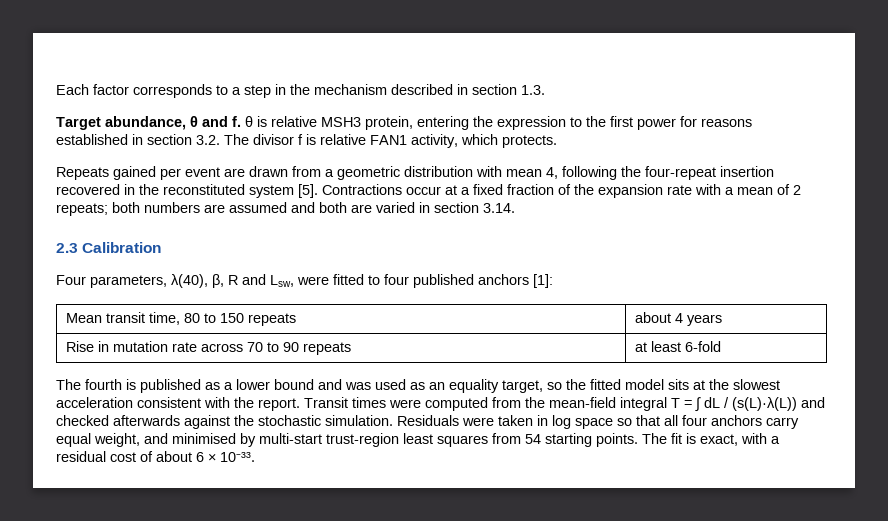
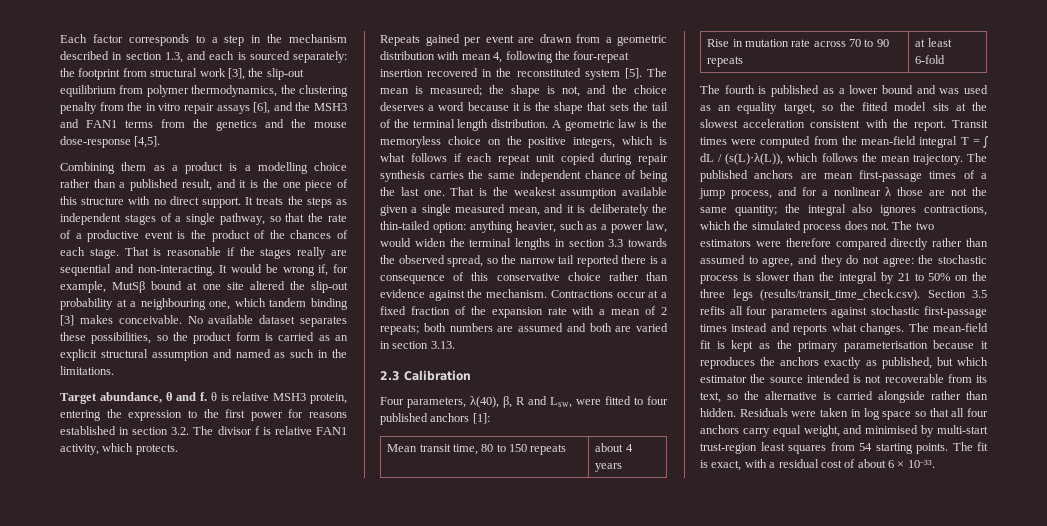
- Each factor corresponds to a step in the mechanism described in section 1.3.
+ Each factor corresponds to a step in the mechanism described in section 1.3, and each is sourced separately: the footprint from structural work [3], the slip-out equilibrium from polymer thermodynamics, the clustering penalty from the in vitro repair assays [6], and the MSH3 and FAN1 terms from the genetics and the mouse dose-response [4,5].
+ Combining them as a product is a modelling choice rather than a published result, and it is the one piece of this structure with no direct support. It treats the steps as independent stages of a single pathway, so that the rate of a productive event is the product of the chances of each stage. That is reasonable if the stages really are sequential and non-interacting. It would be wrong if, for example, MutSβ bound at one site altered the slip-out probability at a neighbouring one, which tandem binding [3] makes conceivable. No available dataset separates these possibilities, so the product form is carried as an explicit structural assumption and named as such in the limitations.
+ The mean is measured; the shape is not, and the choice deserves a word because it is the shape that sets the tail of the terminal length distribution. A geometric law is the memoryless choice on the positive integers, which is what follows if each repeat unit copied during repair synthesis carries the same independent chance of being the last one. That is the weakest assumption available given a single measured mean, and it is deliberately the thin-tailed option: anything heavier, such as a power law, would widen the terminal lengths in section 3.3 towards the observed spread, so the narrow tail reported there is a consequence of this conservative choice rather than evidence against the mechanism.
- Contractions occur at a fixed fraction of the expansion rate with a mean of 2 repeats; both numbers are assumed and both are varied in section 3.14.
+ Contractions occur at a fixed fraction of the expansion rate with a mean of 2 repeats; both numbers are assumed and both are varied in section 3.13.
- Transit times were computed from the mean-field integral T = ∫ dL / (s(L)·λ(L)) and checked afterwards against the stochastic simulation.
+ Transit times were computed from the mean-field integral T = ∫ dL / (s(L)·λ(L)), which follows the mean trajectory. The published anchors are mean first-passage times of a jump process, and for a nonlinear λ those are not the same quantity; the integral also ignores contractions, which the simulated process does not. The two estimators were therefore compared directly rather than assumed to agree, and they do not agree: the stochastic process is slower than the integral by 21 to 50% on the three legs (results/transit_time_check.csv). Section 3.5 refits all four parameters against stochastic first-passage times instead and reports what changes. The mean-field fit is kept as the primary parameterisation because it reproduces the anchors exactly as published, but which estimator the source intended is not recoverable from its text, so the alternative is carried alongside rather than hidden.

